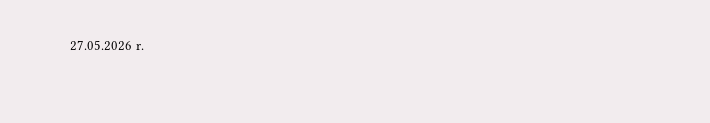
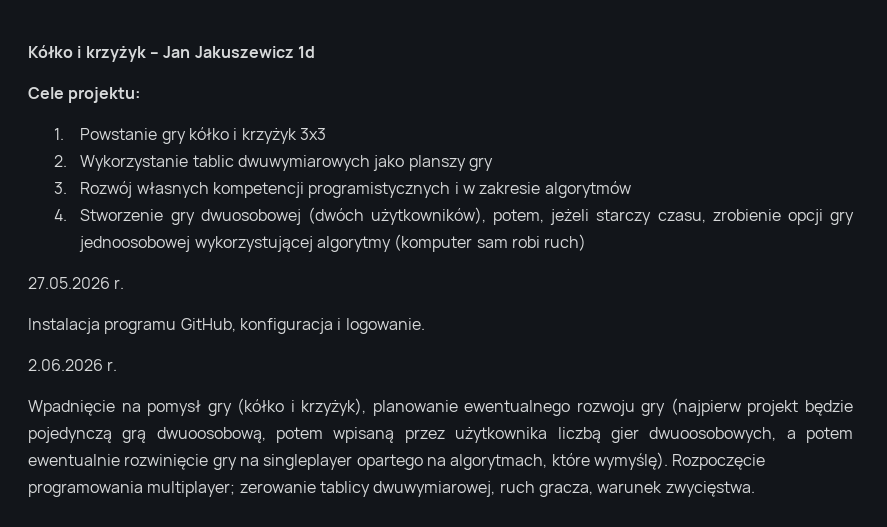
+ Kółko i krzyżyk – Jan Jakuszewicz 1d
+ Cele projektu:
+ 1. Powstanie gry kółko i krzyżyk 3x3
+ 2. Wykorzystanie tablic dwuwymiarowych jako planszy gry
+ 3. Rozwój własnych kompetencji programistycznych i w zakresie algorytmów
+ 4. Stworzenie gry dwuosobowej (dwóch użytkowników), potem, jeżeli starczy czasu, zrobienie opcji gry jednoosobowej wykorzystującej algorytmy (komputer sam robi ruch)
  27.05.2026 r.
+ Instalacja programu GitHub, konfiguracja i logowanie.
+ 2.06.2026 r.
+ Wpadnięcie na pomysł gry (kółko i krzyżyk), planowanie ewentualnego rozwoju gry (najpierw projekt będzie pojedynczą grą dwuoosobową, potem wpisaną przez użytkownika liczbą gier dwuoosobowych, a potem ewentualnie rozwinięcie gry na singleplayer opartego na algorytmach, które wymyślę). Rozpoczęcie programowania multiplayer; zerowanie tablicy dwuwymiarowej, ruch gracza, warunek zwycięstwa.

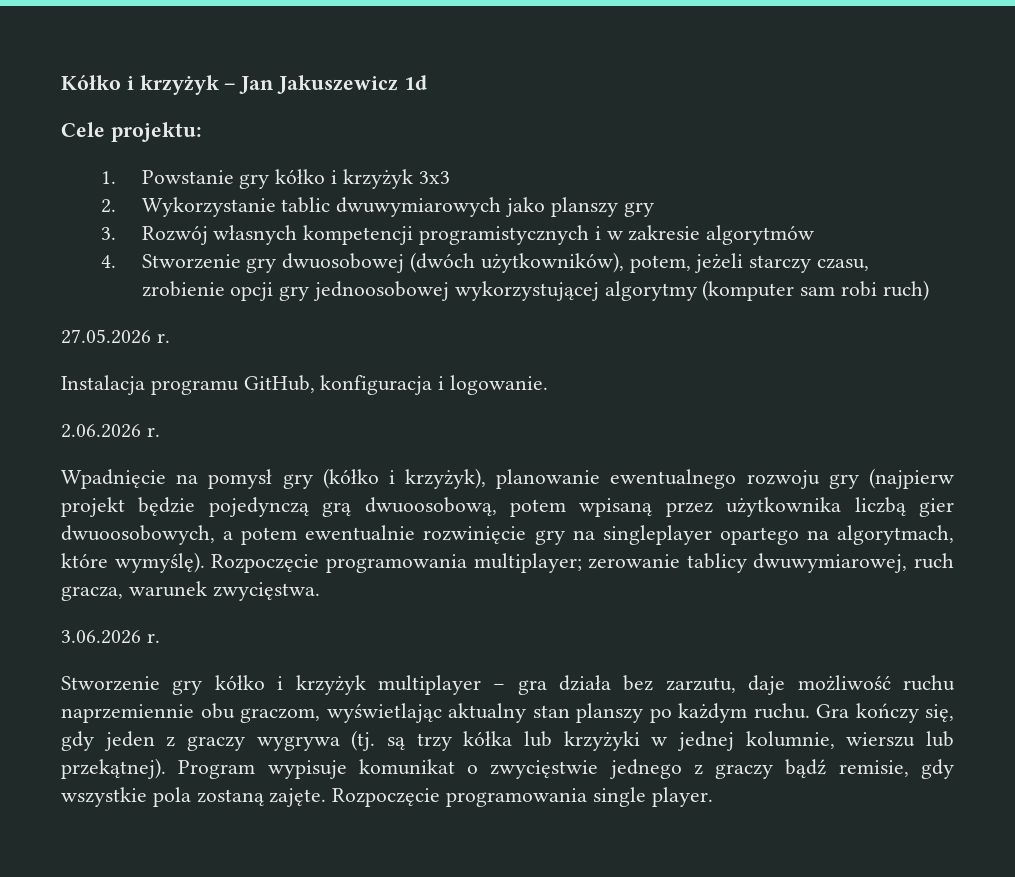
+ 3.06.2026 r.
+ Stworzenie gry kółko i krzyżyk multiplayer – gra działa bez zarzutu, daje możliwość ruchu naprzemiennie obu graczom, wyświetlając aktualny stan planszy po każdym ruchu. Gra kończy się, gdy jeden z graczy wygrywa (tj. są trzy kółka lub krzyżyki w jednej kolumnie, wierszu lub przekątnej). Program wypisuje komunikat o zwycięstwie jednego z graczy bądź remisie, gdy wszystkie pola zostaną zajęte. Rozpoczęcie programowania single player.

